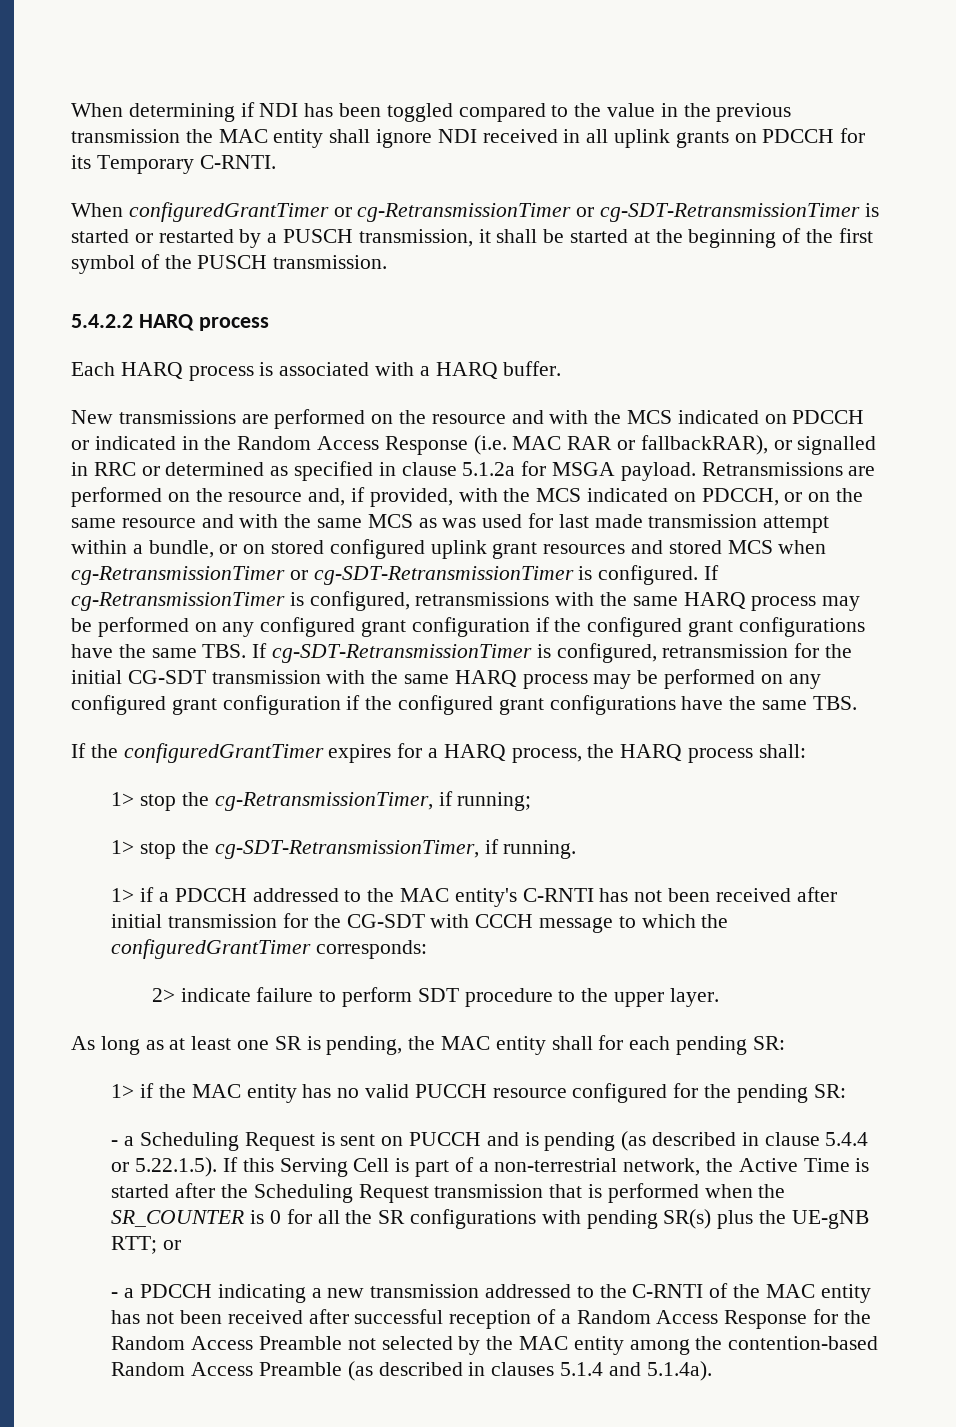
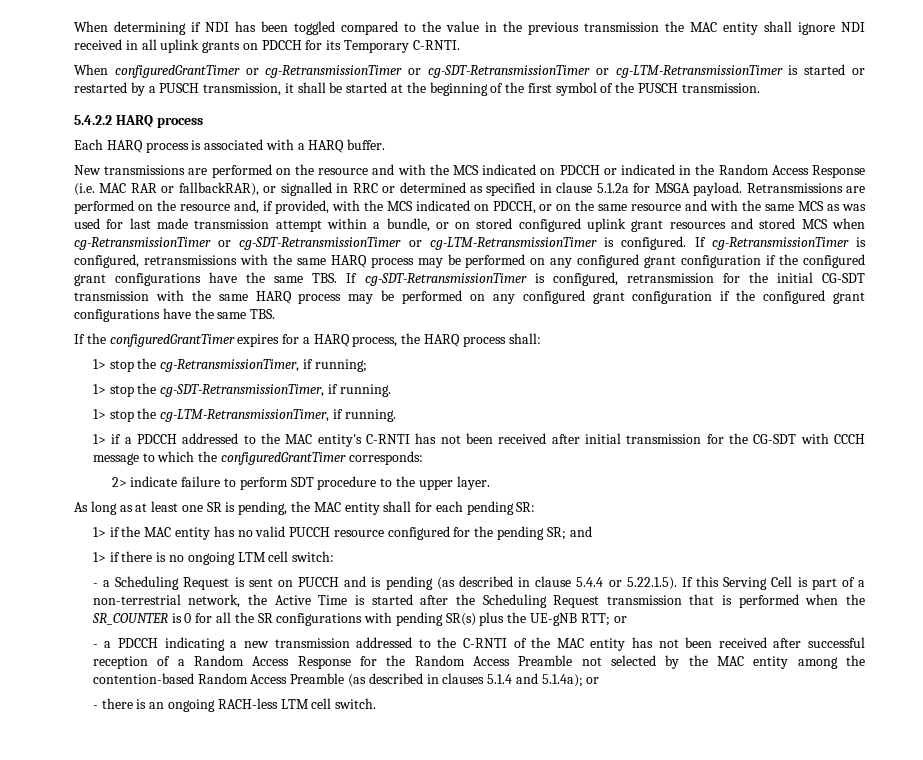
- When configuredGrantTimer or cg-RetransmissionTimer or cg-SDT-RetransmissionTimer is started or restarted by a PUSCH transmission, it shall be started at the beginning of the first symbol of the PUSCH transmission.
+ When configuredGrantTimer or cg-RetransmissionTimer or cg-SDT-RetransmissionTimer or cg-LTM-RetransmissionTimer is started or restarted by a PUSCH transmission, it shall be started at the beginning of the first symbol of the PUSCH transmission.
- Retransmissions are performed on the resource and, if provided, with the MCS indicated on PDCCH, or on the same resource and with the same MCS as was used for last made transmission attempt within a bundle, or on stored configured uplink grant resources and stored MCS when cg-RetransmissionTimer or cg-SDT-RetransmissionTimer is configured.
+ Retransmissions are performed on the resource and, if provided, with the MCS indicated on PDCCH, or on the same resource and with the same MCS as was used for last made transmission attempt within a bundle, or on stored configured uplink grant resources and stored MCS when cg-RetransmissionTimer or cg-SDT-RetransmissionTimer or cg-LTM-RetransmissionTimer is configured.
+ 1> stop the cg-LTM-RetransmissionTimer, if running.
- 1> if the MAC entity has no valid PUCCH resource configured for the pending SR:
+ 1> if the MAC entity has no valid PUCCH resource configured for the pending SR; and
+ 1> if there is no ongoing LTM cell switch:
- - a PDCCH indicating a new transmission addressed to the C-RNTI of the MAC entity has not been received after successful reception of a Random Access Response for the Random Access Preamble not selected by the MAC entity among the contention-based Random Access Preamble (as described in clauses 5.1.4 and 5.1.4a).
+ - a PDCCH indicating a new transmission addressed to the C-RNTI of the MAC entity has not been received after successful reception of a Random Access Response for the Random Access Preamble not selected by the MAC entity among the contention-based Random Access Preamble (as described in clauses 5.1.4 and 5.1.4a); or
+ - there is an ongoing RACH-less LTM cell switch.

